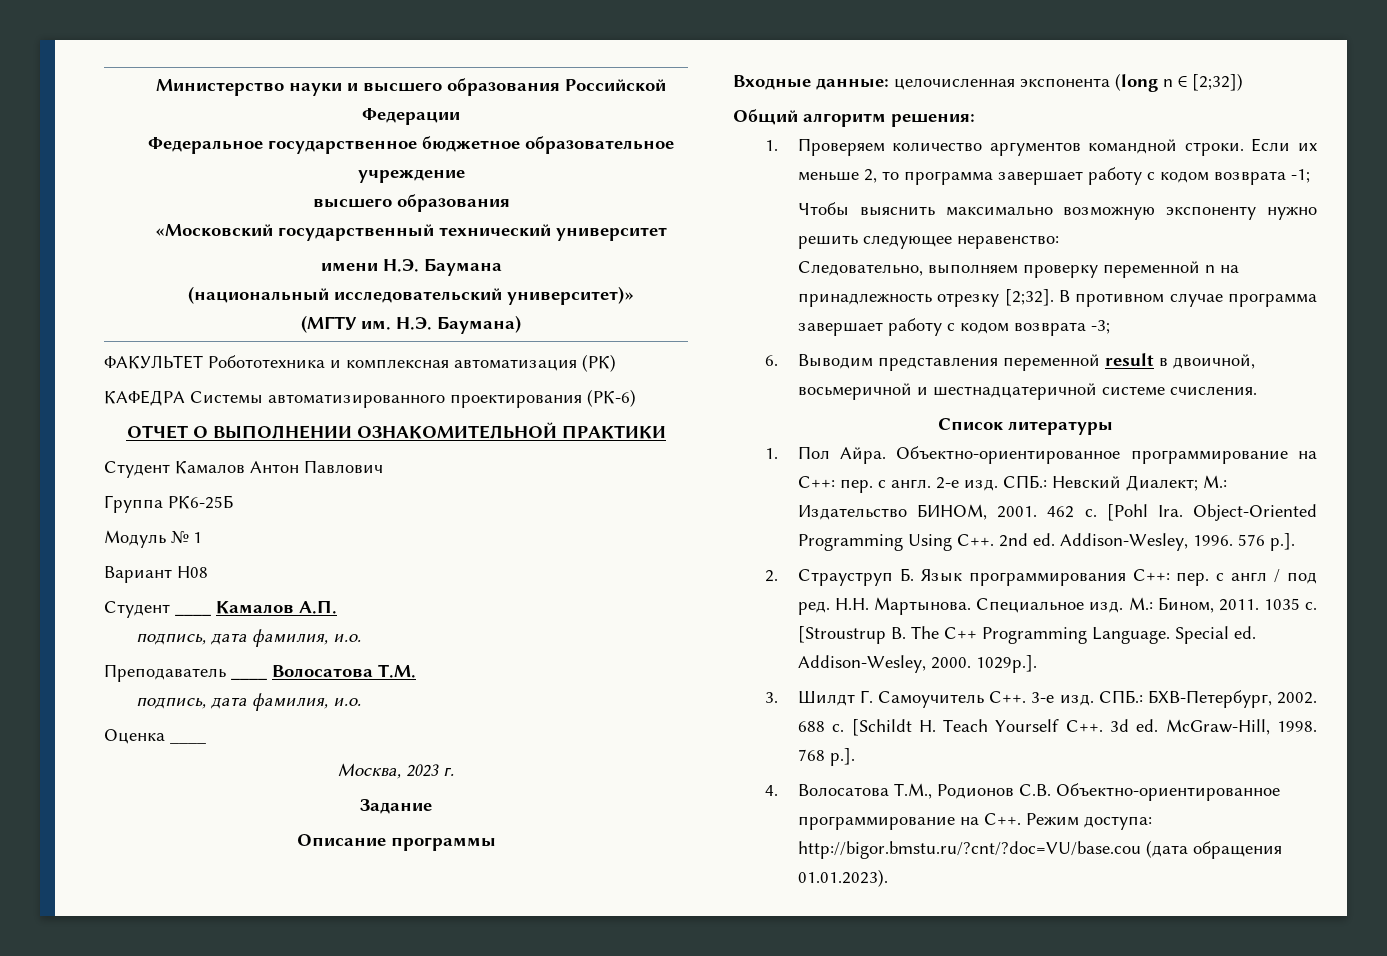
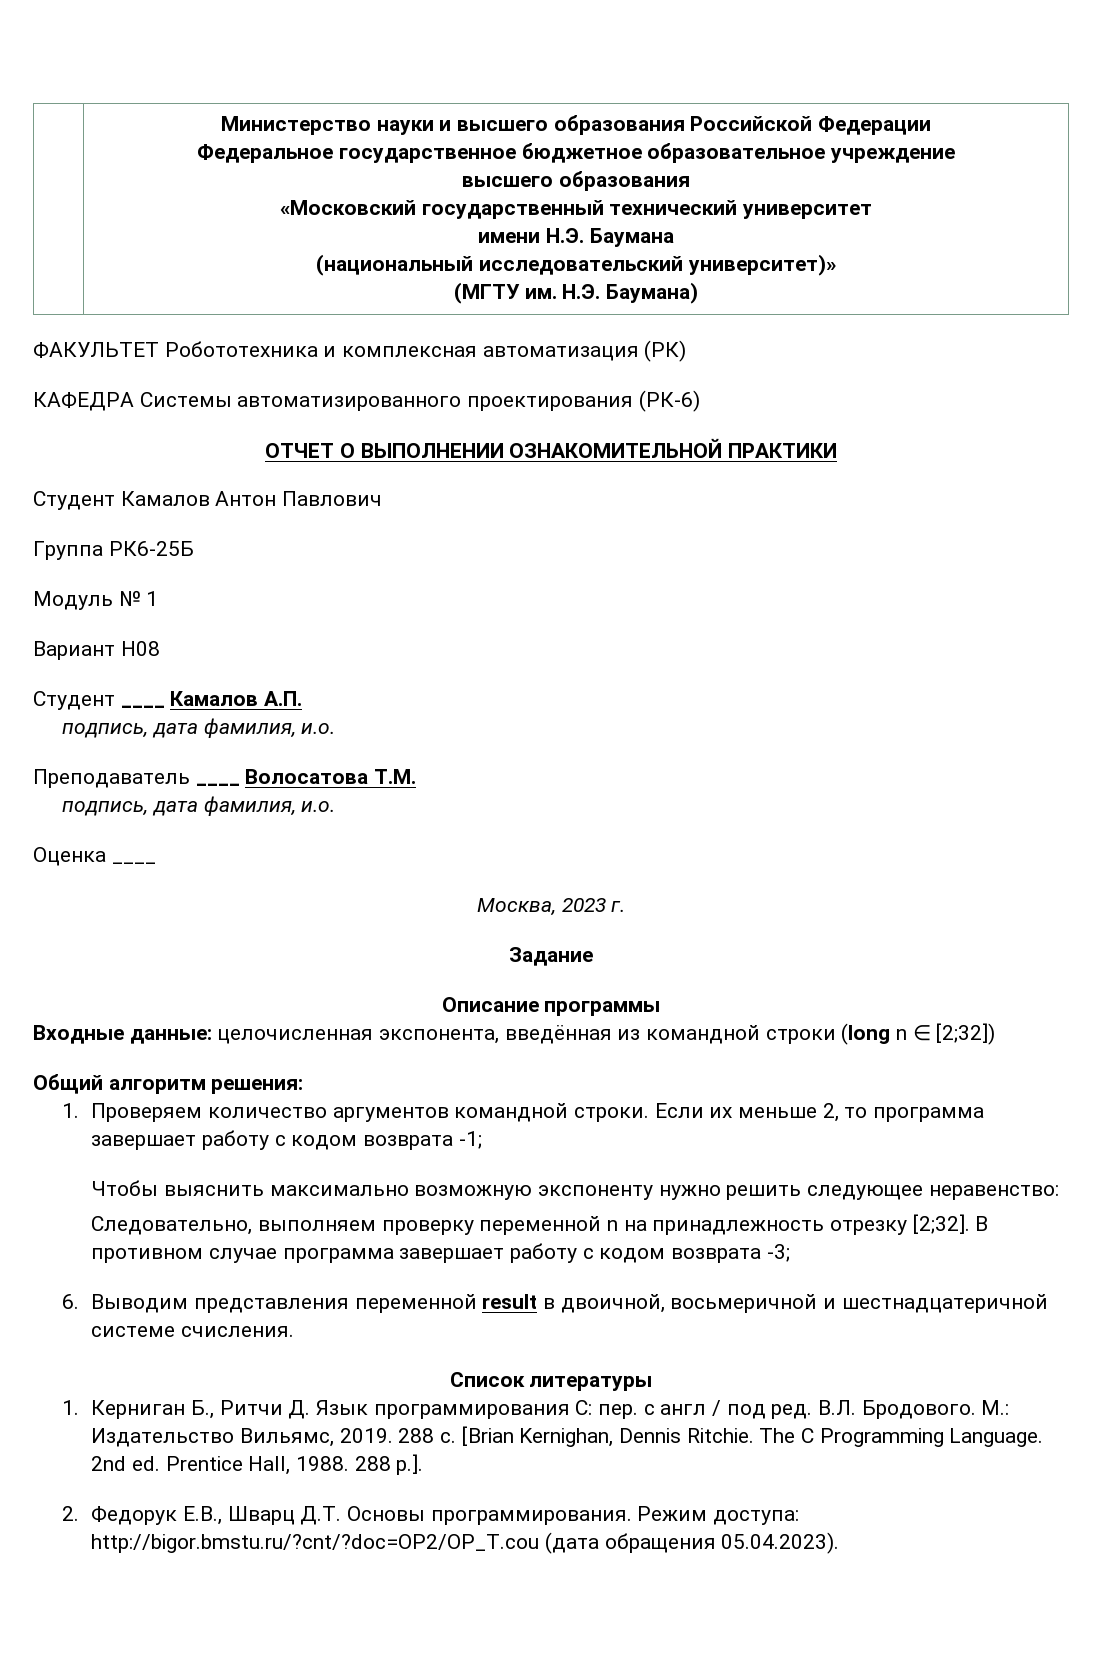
- Входные данные: целочисленная экспонента (long n ∈ [2;32])
+ Входные данные: целочисленная экспонента, введённая из командной строки (long n ∈ [2;32])
- 1. Пол Айра. Объектно-ориентированное программирование на C++: пер. с англ. 2-е изд. СПБ.: Невский Диалект; М.: Издательство БИНОМ, 2001. 462 с. [Pohl Ira. Object-Oriented Programming Using C++. 2nd ed. Addison-Wesley, 1996. 576 p.].
- 2. Страуструп Б. Язык программирования C++: пер. с англ / под ред.
+ 1. Керниган Б., Ритчи Д. Язык программирования C: пер. с англ / под ред.
- Н.Н. Мартынова. Специальное изд. М.: Бином, 2011. 1035 c. [Stroustrup B. The C++ Programming Language. Special ed. Addison-Wesley, 2000. 1029p.].
- 3. Шилдт Г. Самоучитель C++. 3-е изд. СПБ.: БХВ-Петербург, 2002. 688 с. [Schildt H. Teach Yourself C++. 3d ed. McGraw-Hill, 1998. 768 p.].
- 4. Волосатова Т.М., Родионов С.В. Объектно-ориентированное программирование на С++. Режим доступа: http://bigor.bmstu.ru/?cnt/?doc=VU/base.cou (дата обращения 01.01.2023).
+ В.Л. Бродового. М.: Издательство Вильямс, 2019. 288 с. [Brian Kernighan, Dennis Ritchie. The C Programming Language. 2nd ed. Prentice Hall, 1988. 288 p.].
+ 2. Федорук Е.В., Шварц Д.Т. Основы программирования. Режим доступа: http://bigor.bmstu.ru/?cnt/?doc=OP2/OP_T.cou (дата обращения 05.04.2023).

